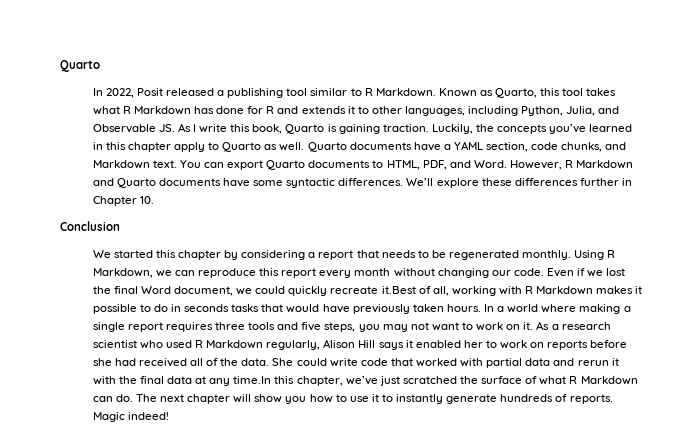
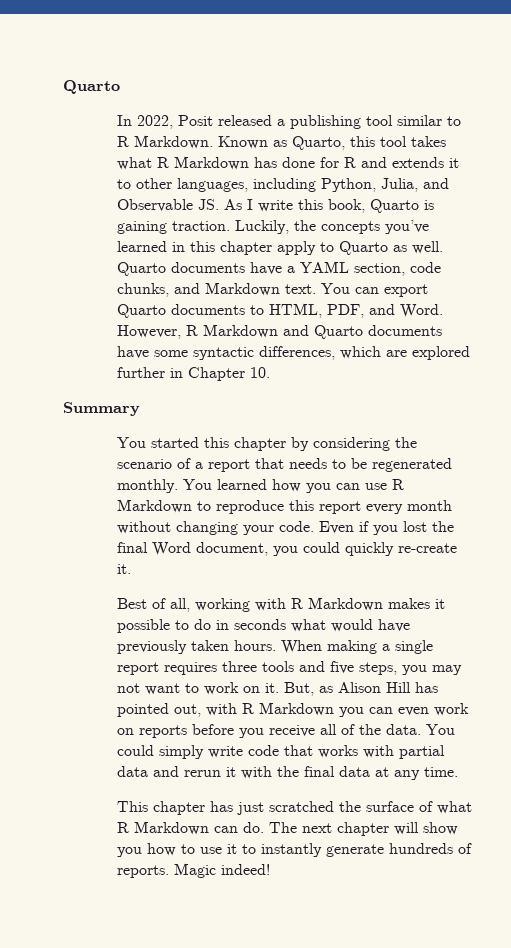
- However, R Markdown and Quarto documents have some syntactic differences. We’ll explore these differences further in Chapter 10.
+ However, R Markdown and Quarto documents have some syntactic differences, which are explored further in Chapter 10.
- Conclusion
- We started this chapter by considering a report that needs to be regenerated monthly.
+ Summary
+ You started this chapter by considering the scenario of a report that needs to be regenerated monthly.
- Using R Markdown, we can reproduce this report every month without changing our code.
+ You learned how you can use R Markdown to reproduce this report every month without changing your code.
- Even if we lost the final Word document, we could quickly recreate it.Best of all, working with R Markdown makes it possible to do in seconds tasks that would have previously taken hours.
+ Even if you lost the final Word document, you could quickly re-create it.
+ Best of all, working with R Markdown makes it possible to do in seconds what would have previously taken hours.
- In a world where making a single report requires three tools and five steps, you may not want to work on it.
+ When making a single report requires three tools and five steps, you may not want to work on it.
- As a research scientist who used R Markdown regularly, Alison Hill says it enabled her to work on reports before she had received all of the data.
+ But, as Alison Hill has pointed out, with R Markdown you can even work on reports before you receive all of the data.
- She could write code that worked with partial data and rerun it with the final data at any time.In this chapter, we’ve just scratched the surface of what R Markdown can do.
+ You could simply write code that works with partial data and rerun it with the final data at any time.
+ This chapter has just scratched the surface of what R Markdown can do.

